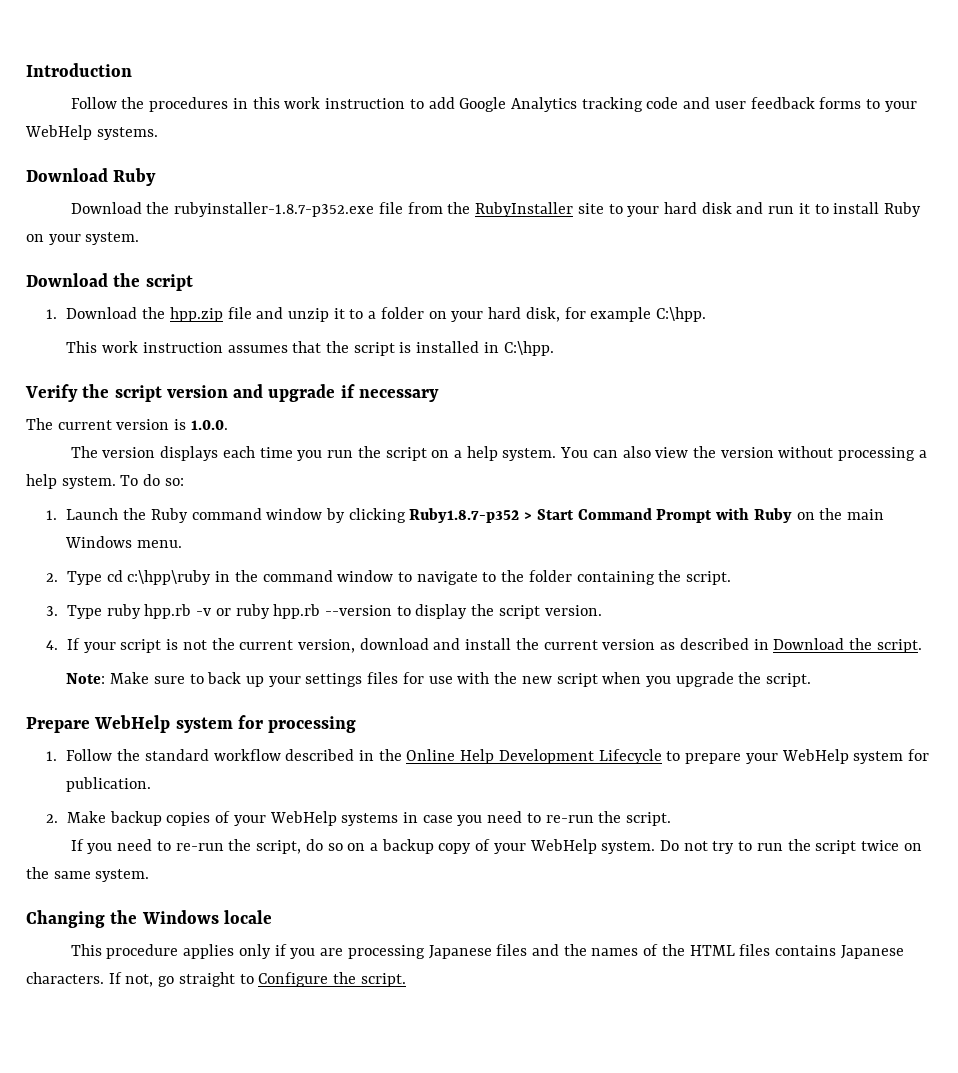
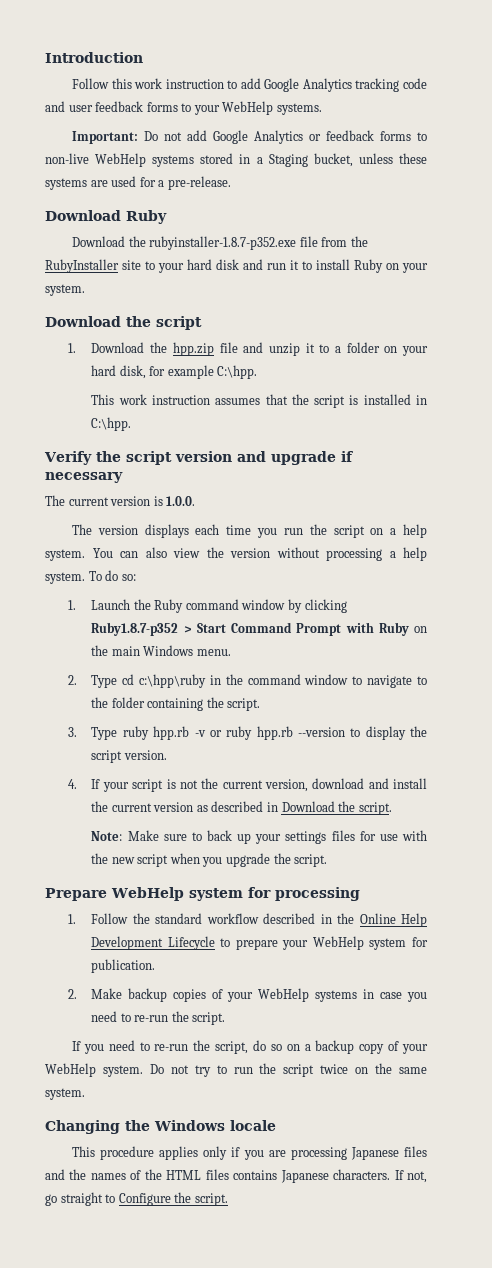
- Follow the procedures in this work instruction to add Google Analytics tracking code and user feedback forms to your WebHelp systems.
+ Follow this work instruction to add Google Analytics tracking code and user feedback forms to your WebHelp systems.
+ Important: Do not add Google Analytics or feedback forms to non-live WebHelp systems stored in a Staging bucket, unless these systems are used for a pre-release.

